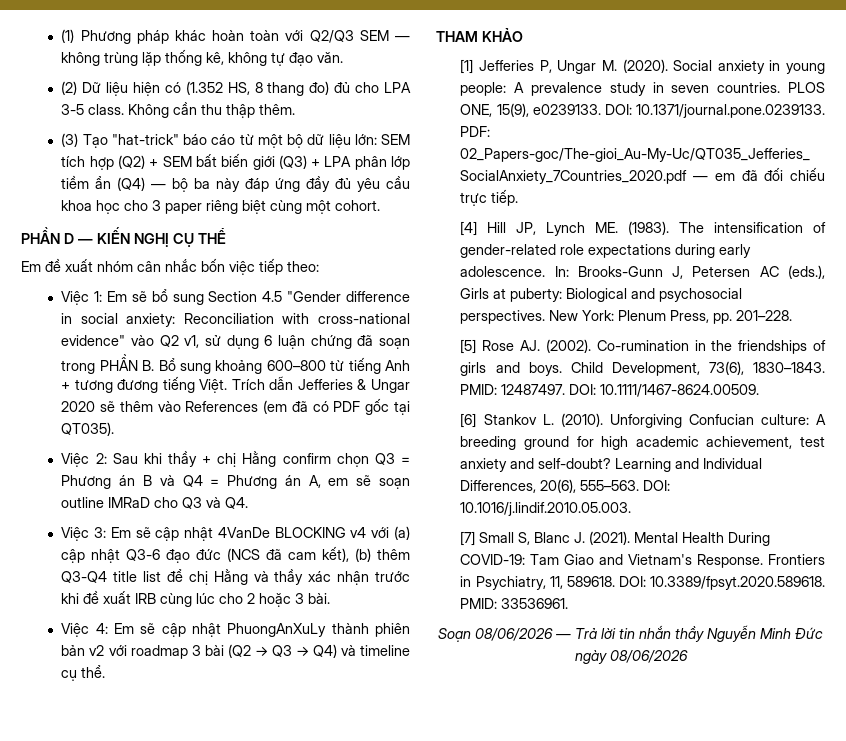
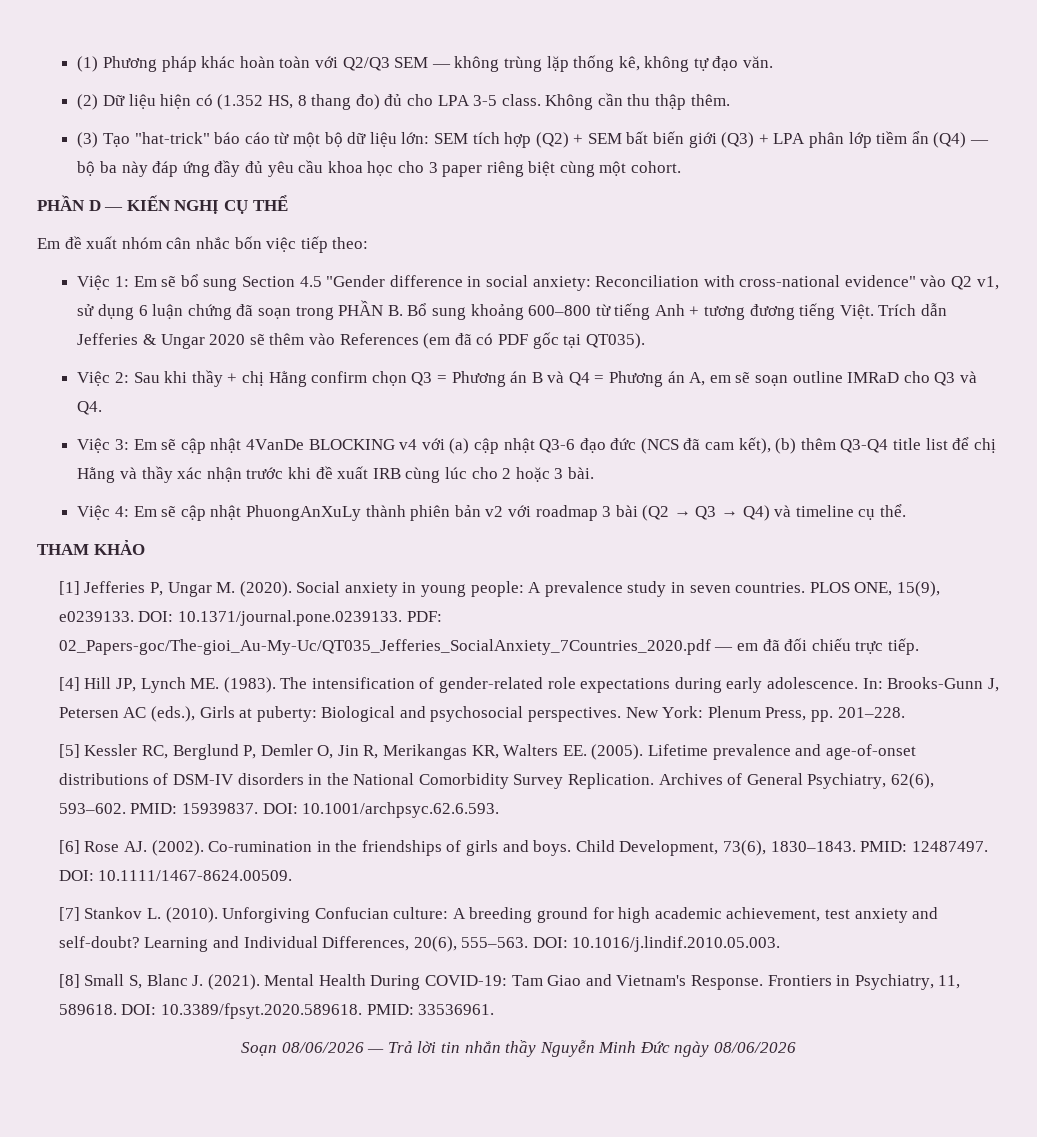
- [5] Rose AJ. (2002).
+ [5] Kessler RC, Berglund P, Demler O, Jin R, Merikangas KR, Walters EE. (2005). Lifetime prevalence and age-of-onset distributions of DSM-IV disorders in the National Comorbidity Survey Replication. Archives of General Psychiatry, 62(6), 593–602. PMID: 15939837. DOI: 10.1001/archpsyc.62.6.593.
+ [6] Rose AJ. (2002).
- [6] Stankov L. (2010).
+ [7] Stankov L. (2010).
- [7] Small S, Blanc J. (2021).
+ [8] Small S, Blanc J. (2021).

